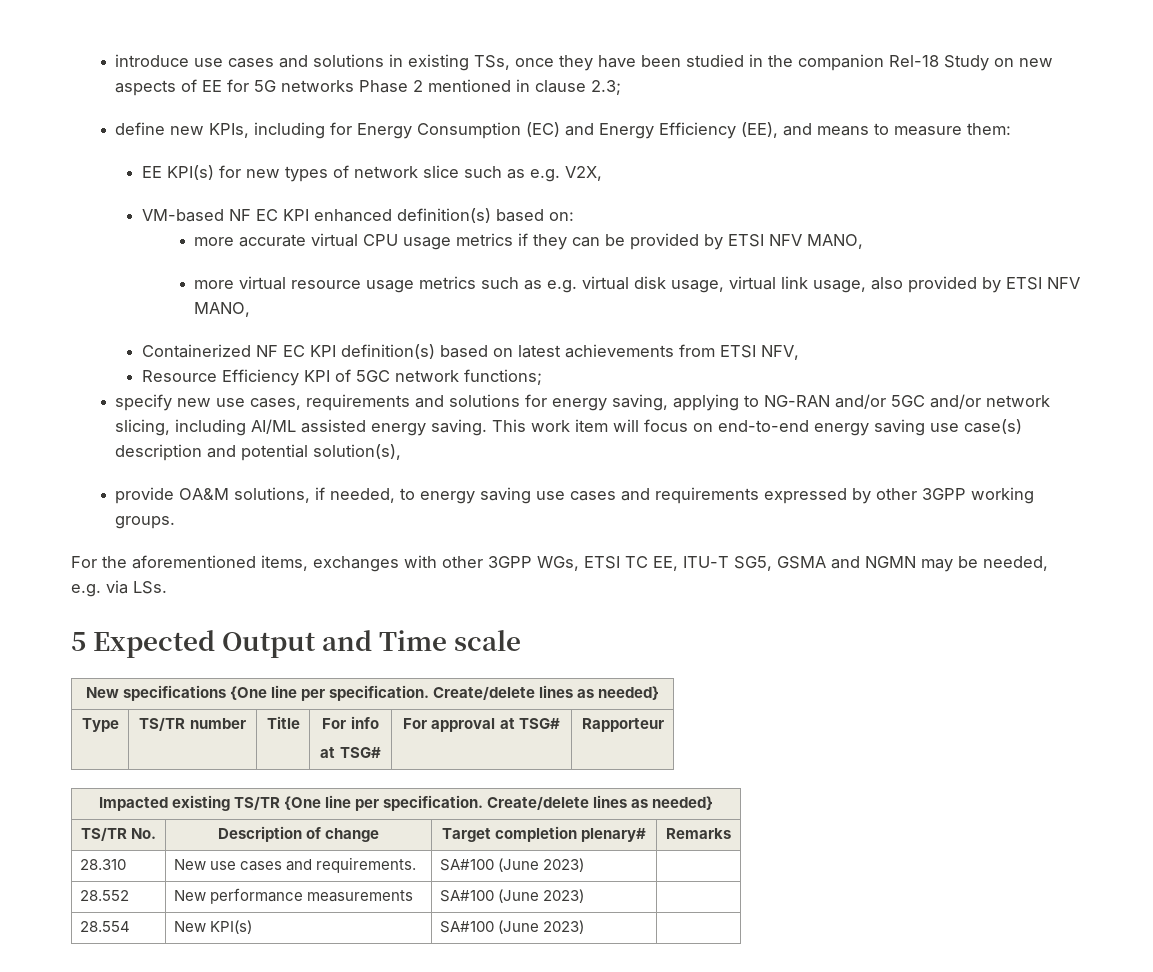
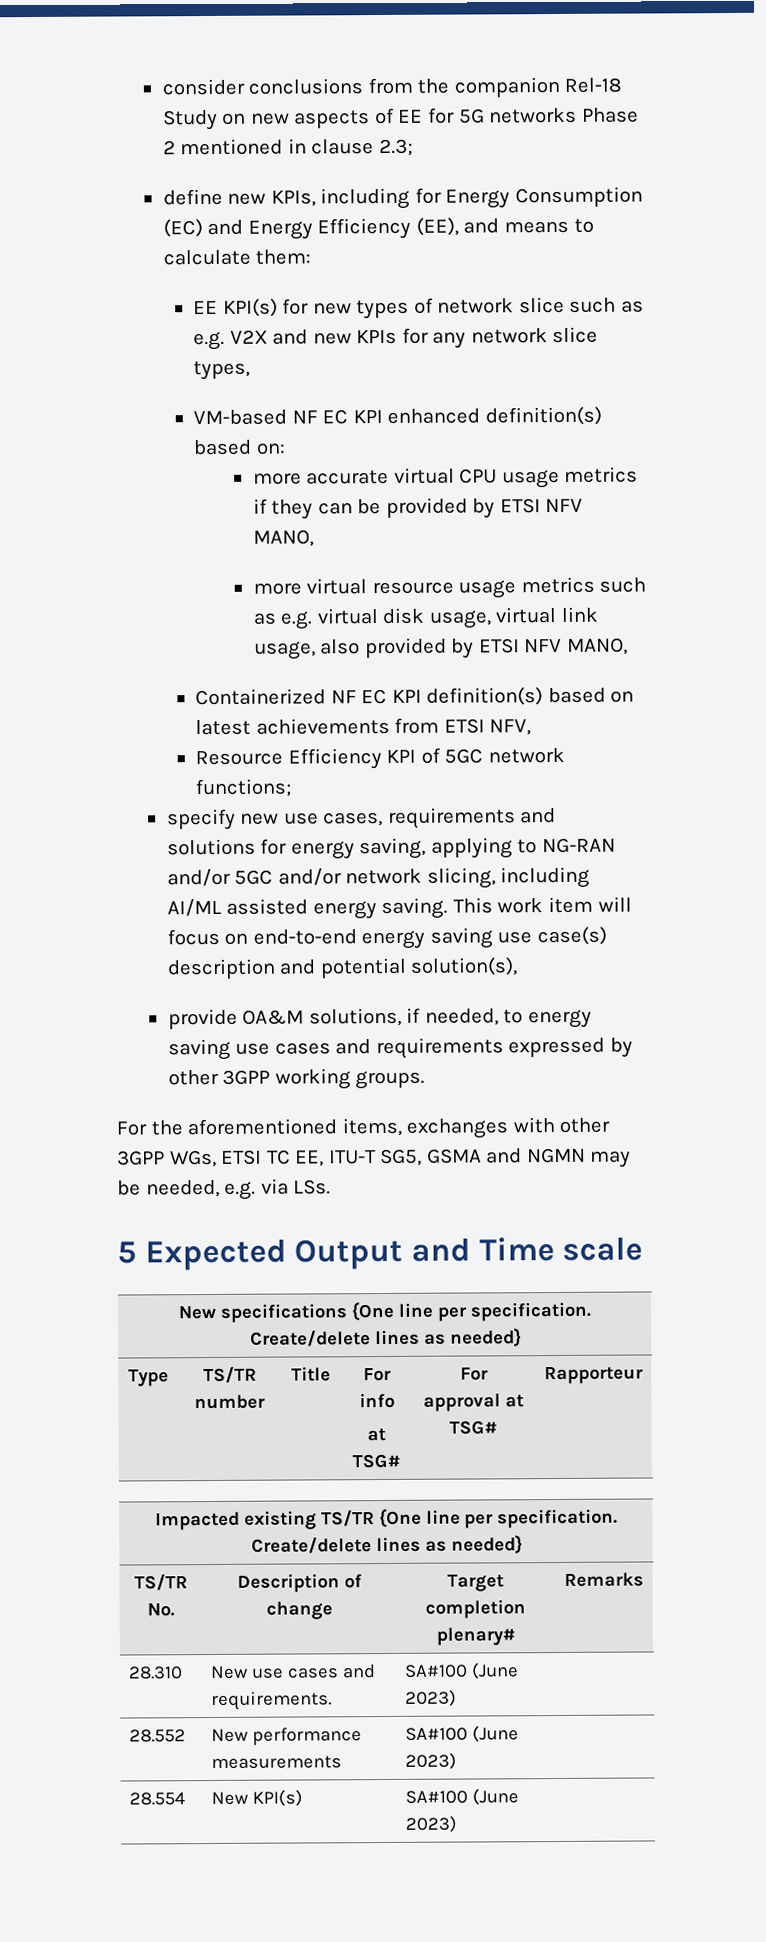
- introduce use cases and solutions in existing TSs, once they have been studied in the companion Rel-18 Study on new aspects of EE for 5G networks Phase 2 mentioned in clause 2.3;
+ consider conclusions from the companion Rel-18 Study on new aspects of EE for 5G networks Phase 2 mentioned in clause 2.3;
- define new KPIs, including for Energy Consumption (EC) and Energy Efficiency (EE), and means to measure them:
+ define new KPIs, including for Energy Consumption (EC) and Energy Efficiency (EE), and means to calculate them:
- EE KPI(s) for new types of network slice such as e.g. V2X,
+ EE KPI(s) for new types of network slice such as e.g. V2X and new KPIs for any network slice types,

